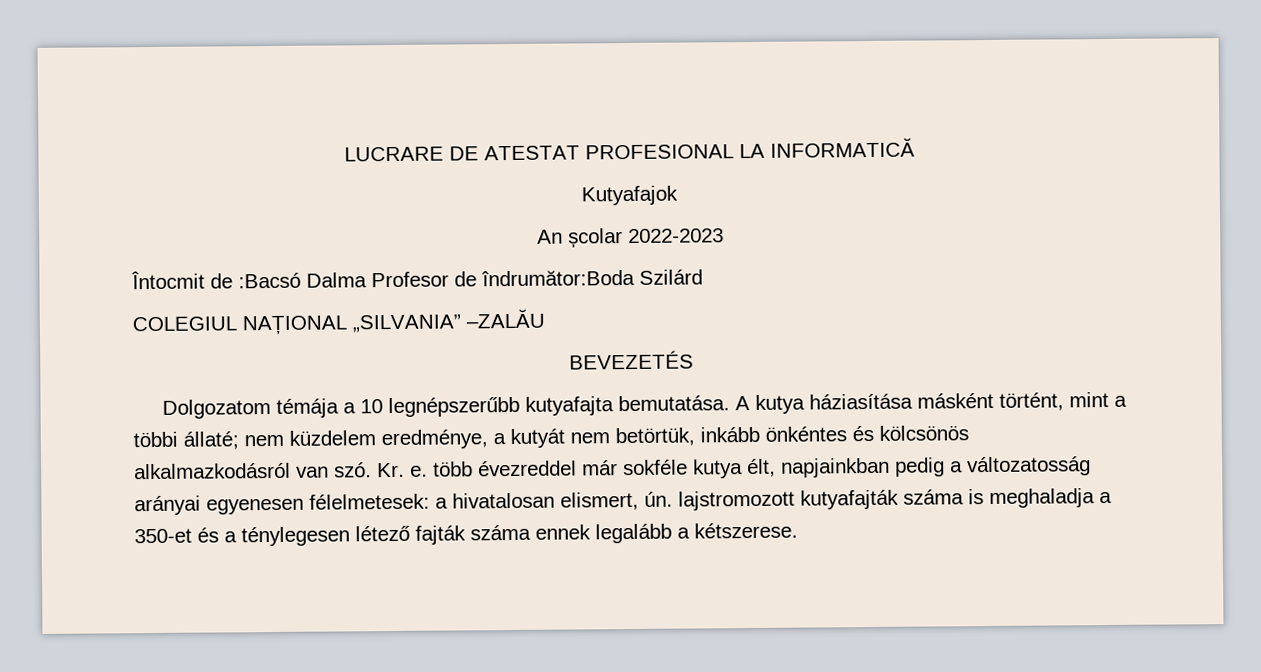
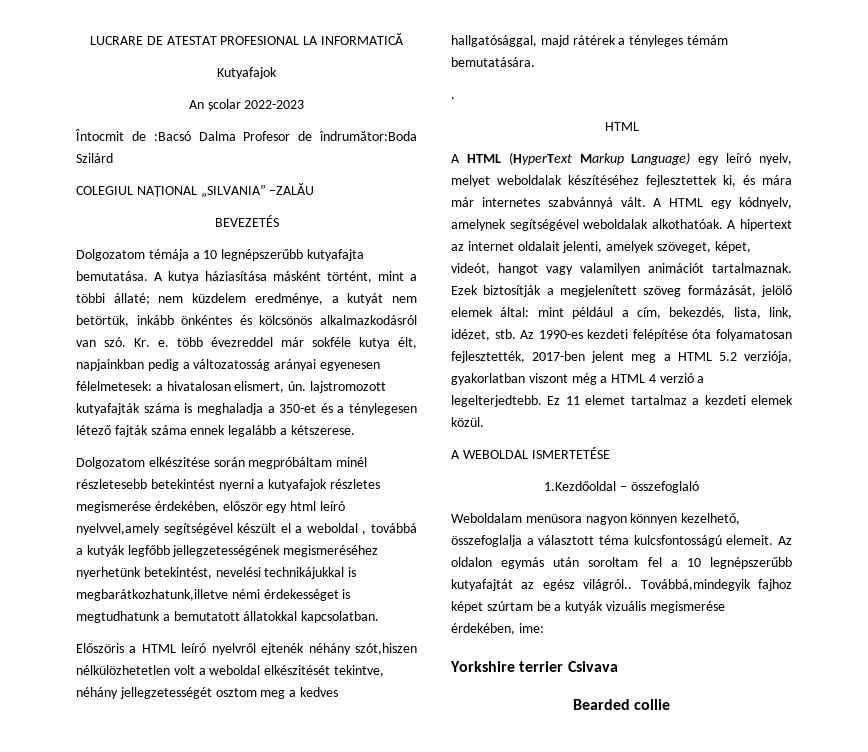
+ Dolgozatom elkészitése során megpróbáltam minél részletesebb betekintést nyerni a kutyafajok részletes megismerése érdekében, először egy html leíró nyelvvel,amely segítségével készült el a weboldal , továbbá a kutyák legfőbb jellegzetességének megismeréséhez nyerhetünk betekintést, nevelési technikájukkal is megbarátkozhatunk,illetve némi érdekességet is megtudhatunk a bemutatott állatokkal kapcsolatban.
+ Előszöris a HTML leíró nyelvről ejtenék néhány szót,hiszen nélkülözhetetlen volt a weboldal elkészitését tekintve, néhány jellegzetességét osztom meg a kedves hallgatósággal, majd rátérek a tényleges témám bemutatására.
+ .
+ HTML
+ A HTML (HyperText Markup Language) egy leíró nyelv, melyet weboldalak készítéséhez fejlesztettek ki, és mára már internetes szabvánnyá vált. A HTML egy kódnyelv, amelynek segítségével weboldalak alkothatóak. A hipertext az internet oldalait jelenti, amelyek szöveget, képet, videót, hangot vagy valamilyen animációt tartalmaznak. Ezek biztosítják a megjelenített szöveg formázását, jelölő elemek által: mint például a cím, bekezdés, lista, link, idézet, stb. Az 1990-es kezdeti felépítése óta folyamatosan fejlesztették, 2017-ben jelent meg a HTML 5.2 verziója, gyakorlatban viszont még a HTML 4 verzió a legelterjedtebb. Ez 11 elemet tartalmaz a kezdeti elemek közül.
+ A WEBOLDAL ISMERTETÉSE
+ 1.Kezdőoldal – összefoglaló
+ Weboldalam menüsora nagyon könnyen kezelhető, összefoglalja a választott téma kulcsfontosságú elemeit. Az oldalon egymás után soroltam fel a 10 legnépszerűbb kutyafajtát az egész világról.. Továbbá,mindegyik fajhoz képet szúrtam be a kutyák vizuális megismerése érdekében, ime:
+ Yorkshire terrier Csivava
+ Bearded collie

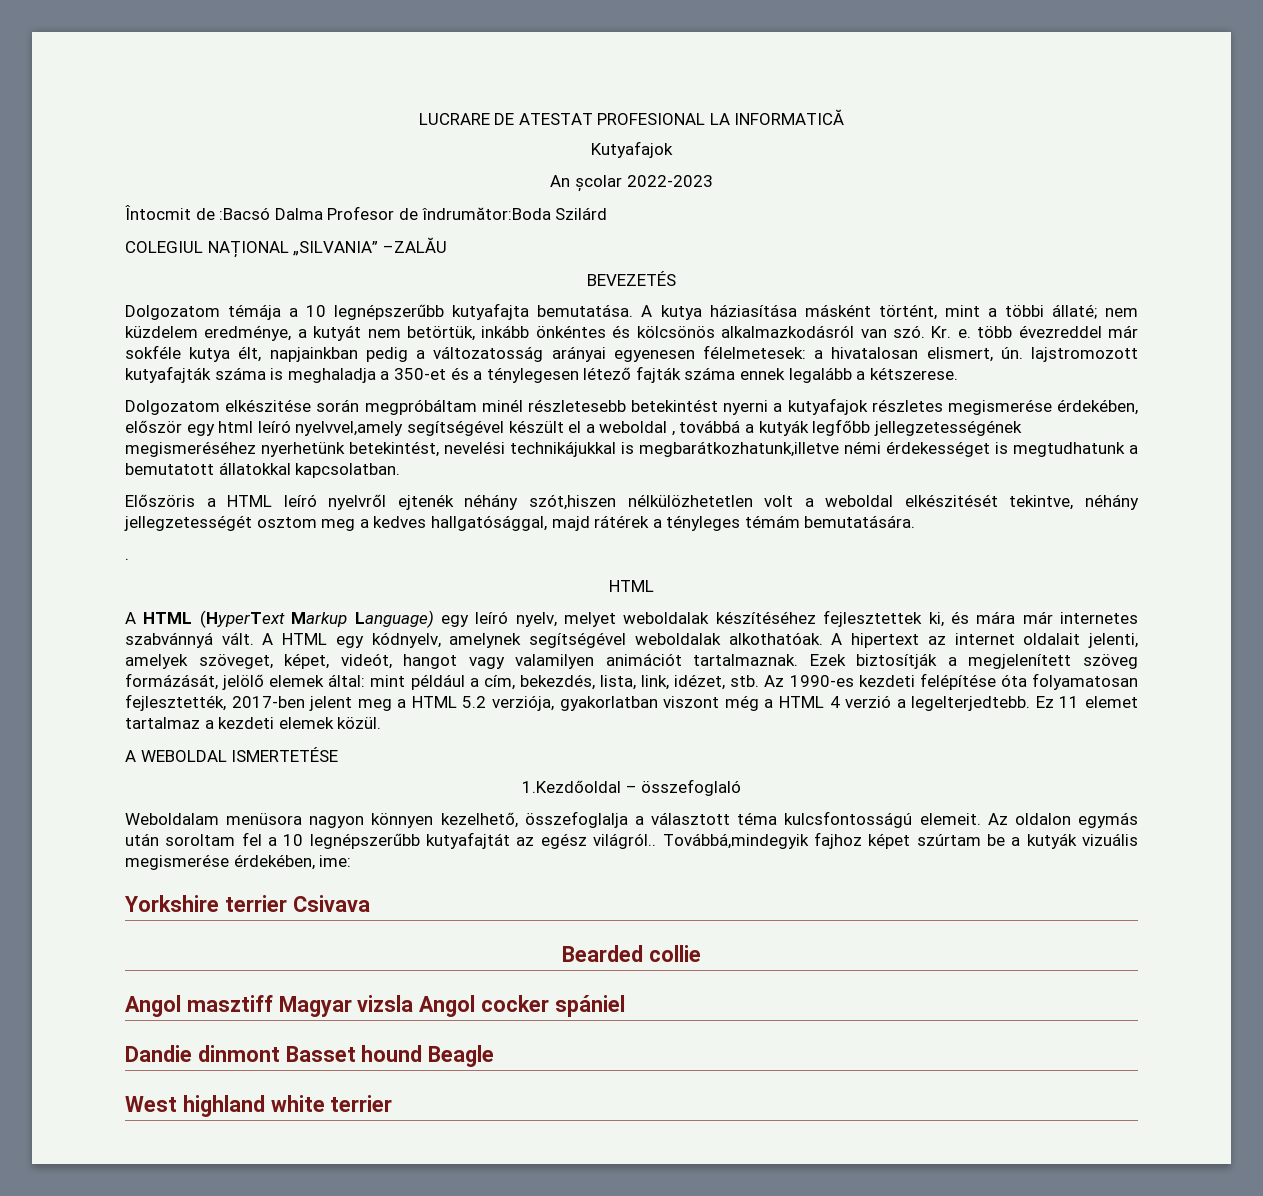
+ Angol masztiff Magyar vizsla Angol cocker spániel
+ Dandie dinmont Basset hound Beagle
+ West highland white terrier

